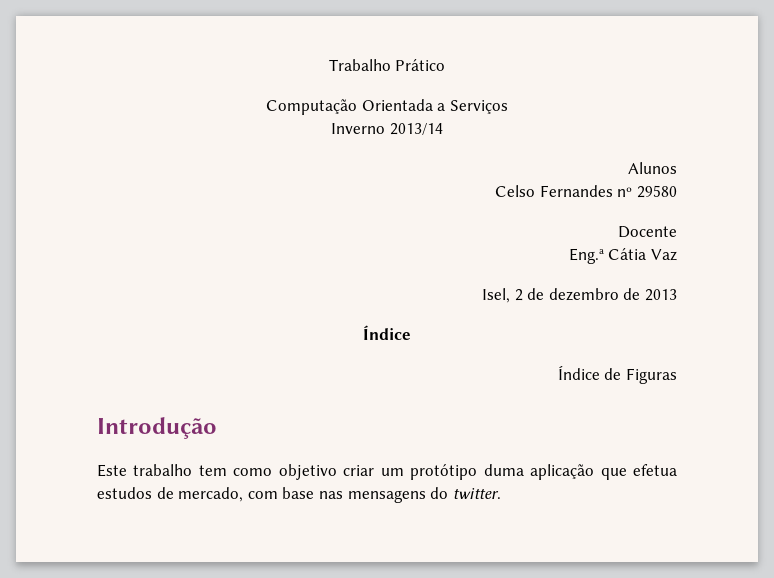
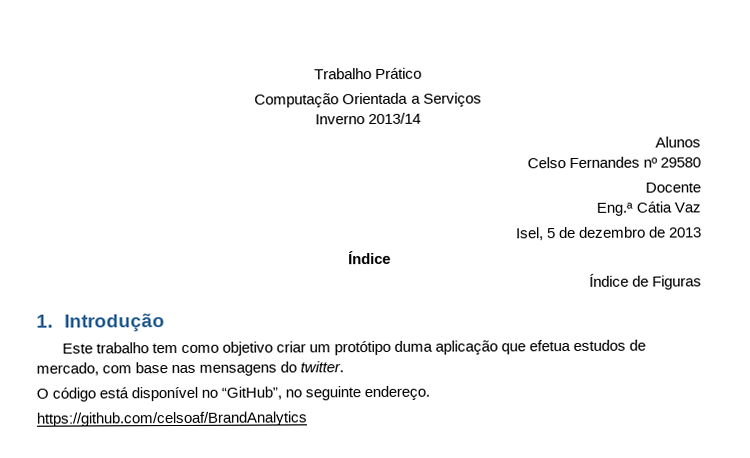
- Isel, 2 de dezembro de 2013
+ Isel, 5 de dezembro de 2013
- Introdução
+ 1. Introdução
+ O código está disponível no “GitHub”, no seguinte endereço.
+ https://github.com/celsoaf/BrandAnalytics

